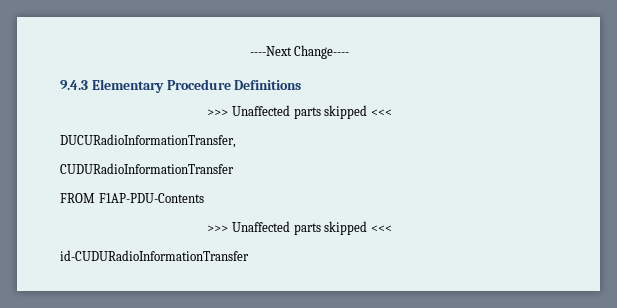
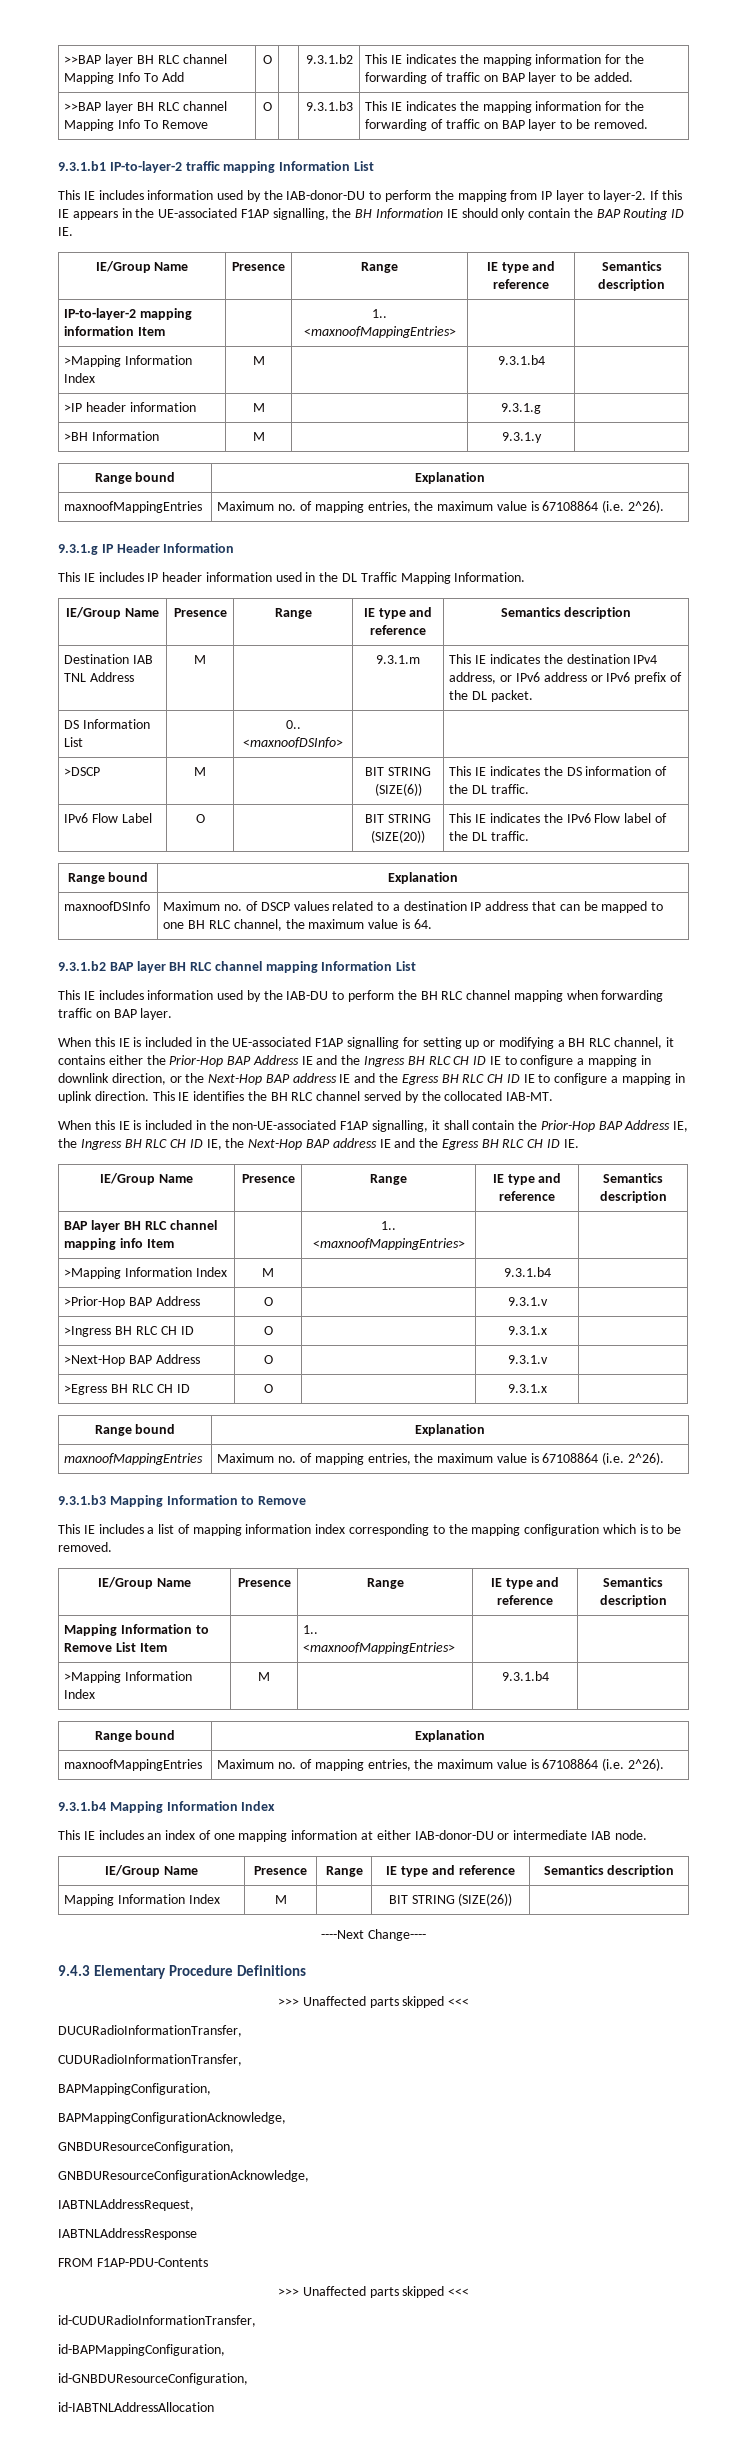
+ >>BAP layer BH RLC channel Mapping Info To Add | O | | 9.3.1.b2 | This IE indicates the mapping information for the forwarding of traffic on BAP layer to be added.
+ >>BAP layer BH RLC channel Mapping Info To Remove | O | | 9.3.1.b3 | This IE indicates the mapping information for the forwarding of traffic on BAP layer to be removed.
+ 9.3.1.b1 IP-to-layer-2 traffic mapping Information List
+ This IE includes information used by the IAB-donor-DU to perform the mapping from IP layer to layer-2. If this IE appears in the UE-associated F1AP signalling, the BH Information IE should only contain the BAP Routing ID IE.
+ IE/Group Name | Presence | Range | IE type and reference | Semantics description
+ IP-to-layer-2 mapping information Item | | 1.. <maxnoofMappingEntries> | |
+ >Mapping Information Index | M | | 9.3.1.b4 |
+ >IP header information | M | | 9.3.1.g |
+ >BH Information | M | | 9.3.1.y |
+ Range bound | Explanation
+ maxnoofMappingEntries | Maximum no. of mapping entries, the maximum value is 67108864 (i.e. 2^26).
+ 9.3.1.g IP Header Information
+ This IE includes IP header information used in the DL Traffic Mapping Information.
+ IE/Group Name | Presence | Range | IE type and reference | Semantics description
+ Destination IAB TNL Address | M | | 9.3.1.m | This IE indicates the destination IPv4 address, or IPv6 address or IPv6 prefix of the DL packet.
+ DS Information List | | 0.. <maxnoofDSInfo> | |
+ >DSCP | M | | BIT STRING (SIZE(6)) | This IE indicates the DS information of the DL traffic.
+ IPv6 Flow Label | O | | BIT STRING (SIZE(20)) | This IE indicates the IPv6 Flow label of the DL traffic.
+ Range bound | Explanation
+ maxnoofDSInfo | Maximum no. of DSCP values related to a destination IP address that can be mapped to one BH RLC channel, the maximum value is 64.
+ 9.3.1.b2 BAP layer BH RLC channel mapping Information List
+ This IE includes information used by the IAB-DU to perform the BH RLC channel mapping when forwarding traffic on BAP layer.
+ When this IE is included in the UE-associated F1AP signalling for setting up or modifying a BH RLC channel, it contains either the Prior-Hop BAP Address IE and the Ingress BH RLC CH ID IE to configure a mapping in downlink direction, or the Next-Hop BAP address IE and the Egress BH RLC CH ID IE to configure a mapping in uplink direction. This IE identifies the BH RLC channel served by the collocated IAB-MT.
+ When this IE is included in the non-UE-associated F1AP signalling, it shall contain the Prior-Hop BAP Address IE, the Ingress BH RLC CH ID IE, the Next-Hop BAP address IE and the Egress BH RLC CH ID IE.
+ IE/Group Name | Presence | Range | IE type and reference | Semantics description
+ BAP layer BH RLC channel mapping info Item | | 1.. <maxnoofMappingEntries> | |
+ >Mapping Information Index | M | | 9.3.1.b4 |
+ >Prior-Hop BAP Address | O | | 9.3.1.v |
+ >Ingress BH RLC CH ID | O | | 9.3.1.x |
+ >Next-Hop BAP Address | O | | 9.3.1.v |
+ >Egress BH RLC CH ID | O | | 9.3.1.x |
+ Range bound | Explanation
+ maxnoofMappingEntries | Maximum no. of mapping entries, the maximum value is 67108864 (i.e. 2^26).
+ 9.3.1.b3 Mapping Information to Remove
+ This IE includes a list of mapping information index corresponding to the mapping configuration which is to be removed.
+ IE/Group Name | Presence | Range | IE type and reference | Semantics description
+ Mapping Information to Remove List Item | | 1.. <maxnoofMappingEntries> | |
+ >Mapping Information Index | M | | 9.3.1.b4 |
+ Range bound | Explanation
+ maxnoofMappingEntries | Maximum no. of mapping entries, the maximum value is 67108864 (i.e. 2^26).
+ 9.3.1.b4 Mapping Information Index
+ This IE includes an index of one mapping information at either IAB-donor-DU or intermediate IAB node.
+ IE/Group Name | Presence | Range | IE type and reference | Semantics description
+ Mapping Information Index | M | | BIT STRING (SIZE(26)) |
- CUDURadioInformationTransfer
+ CUDURadioInformationTransfer,
+ BAPMappingConfiguration,
+ BAPMappingConfigurationAcknowledge,
+ GNBDUResourceConfiguration,
+ GNBDUResourceConfigurationAcknowledge,
+ IABTNLAddressRequest,
+ IABTNLAddressResponse
- id-CUDURadioInformationTransfer
+ id-CUDURadioInformationTransfer,
+ id-BAPMappingConfiguration,
+ id-GNBDUResourceConfiguration,
+ id-IABTNLAddressAllocation

